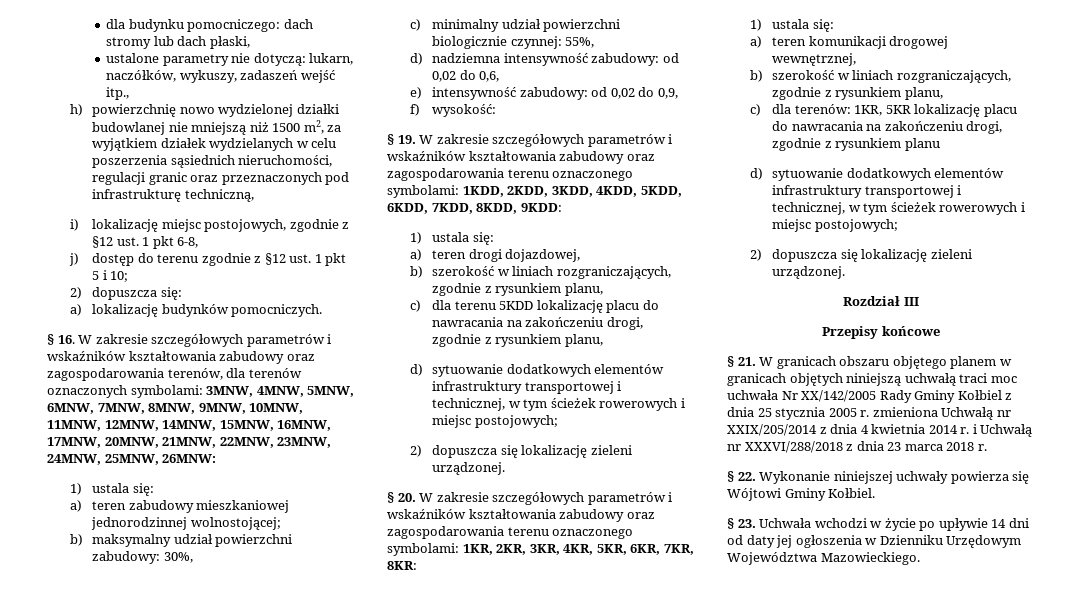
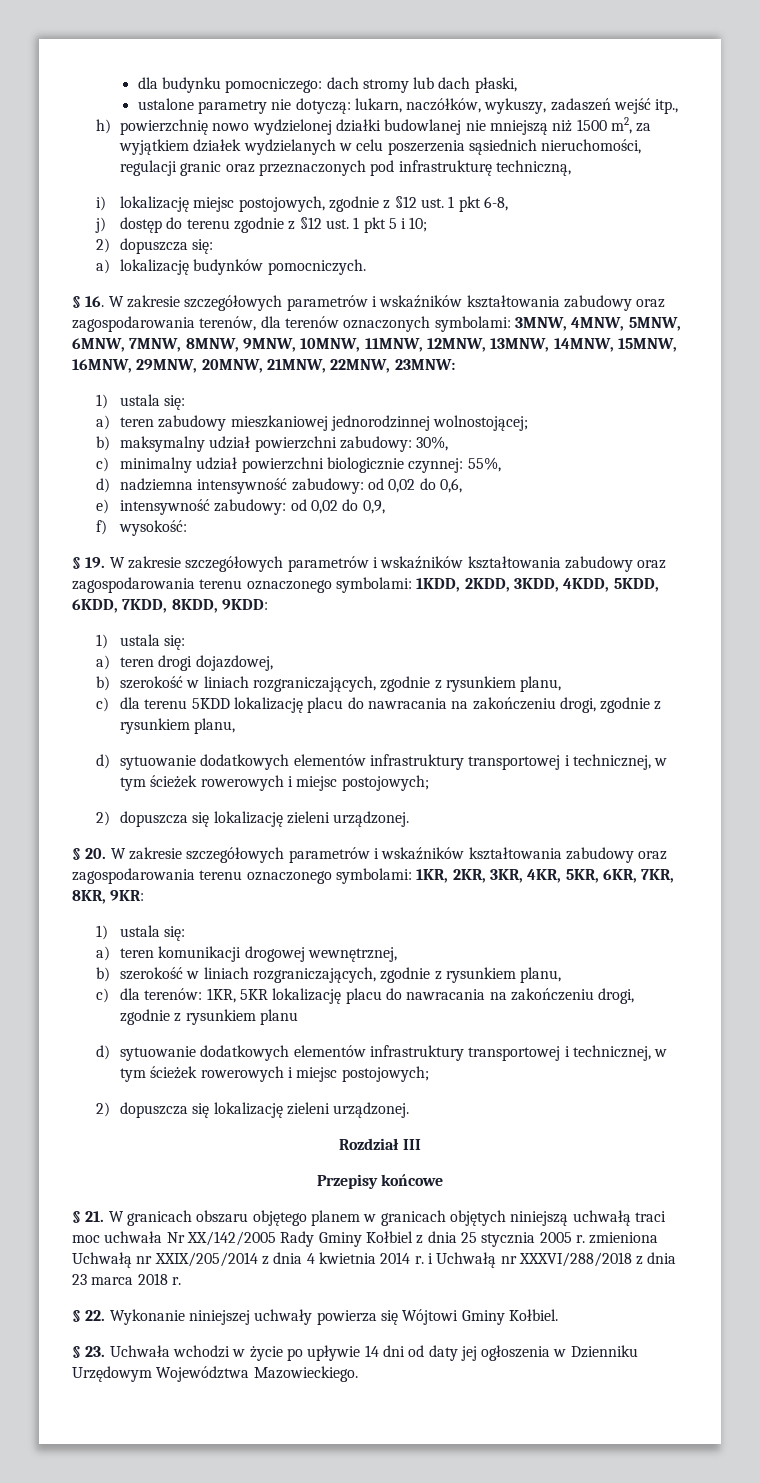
- § 16. W zakresie szczegółowych parametrów i wskaźników kształtowania zabudowy oraz zagospodarowania terenów, dla terenów oznaczonych symbolami: 3MNW, 4MNW, 5MNW, 6MNW, 7MNW, 8MNW, 9MNW, 10MNW, 11MNW, 12MNW, 14MNW, 15MNW, 16MNW, 17MNW, 20MNW, 21MNW, 22MNW, 23MNW, 24MNW, 25MNW, 26MNW:
+ § 16. W zakresie szczegółowych parametrów i wskaźników kształtowania zabudowy oraz zagospodarowania terenów, dla terenów oznaczonych symbolami: 3MNW, 4MNW, 5MNW, 6MNW, 7MNW, 8MNW, 9MNW, 10MNW, 11MNW, 12MNW, 13MNW, 14MNW, 15MNW, 16MNW, 29MNW, 20MNW, 21MNW, 22MNW, 23MNW:
- § 20. W zakresie szczegółowych parametrów i wskaźników kształtowania zabudowy oraz zagospodarowania terenu oznaczonego symbolami: 1KR, 2KR, 3KR, 4KR, 5KR, 6KR, 7KR, 8KR:
+ § 20. W zakresie szczegółowych parametrów i wskaźników kształtowania zabudowy oraz zagospodarowania terenu oznaczonego symbolami: 1KR, 2KR, 3KR, 4KR, 5KR, 6KR, 7KR, 8KR, 9KR:

